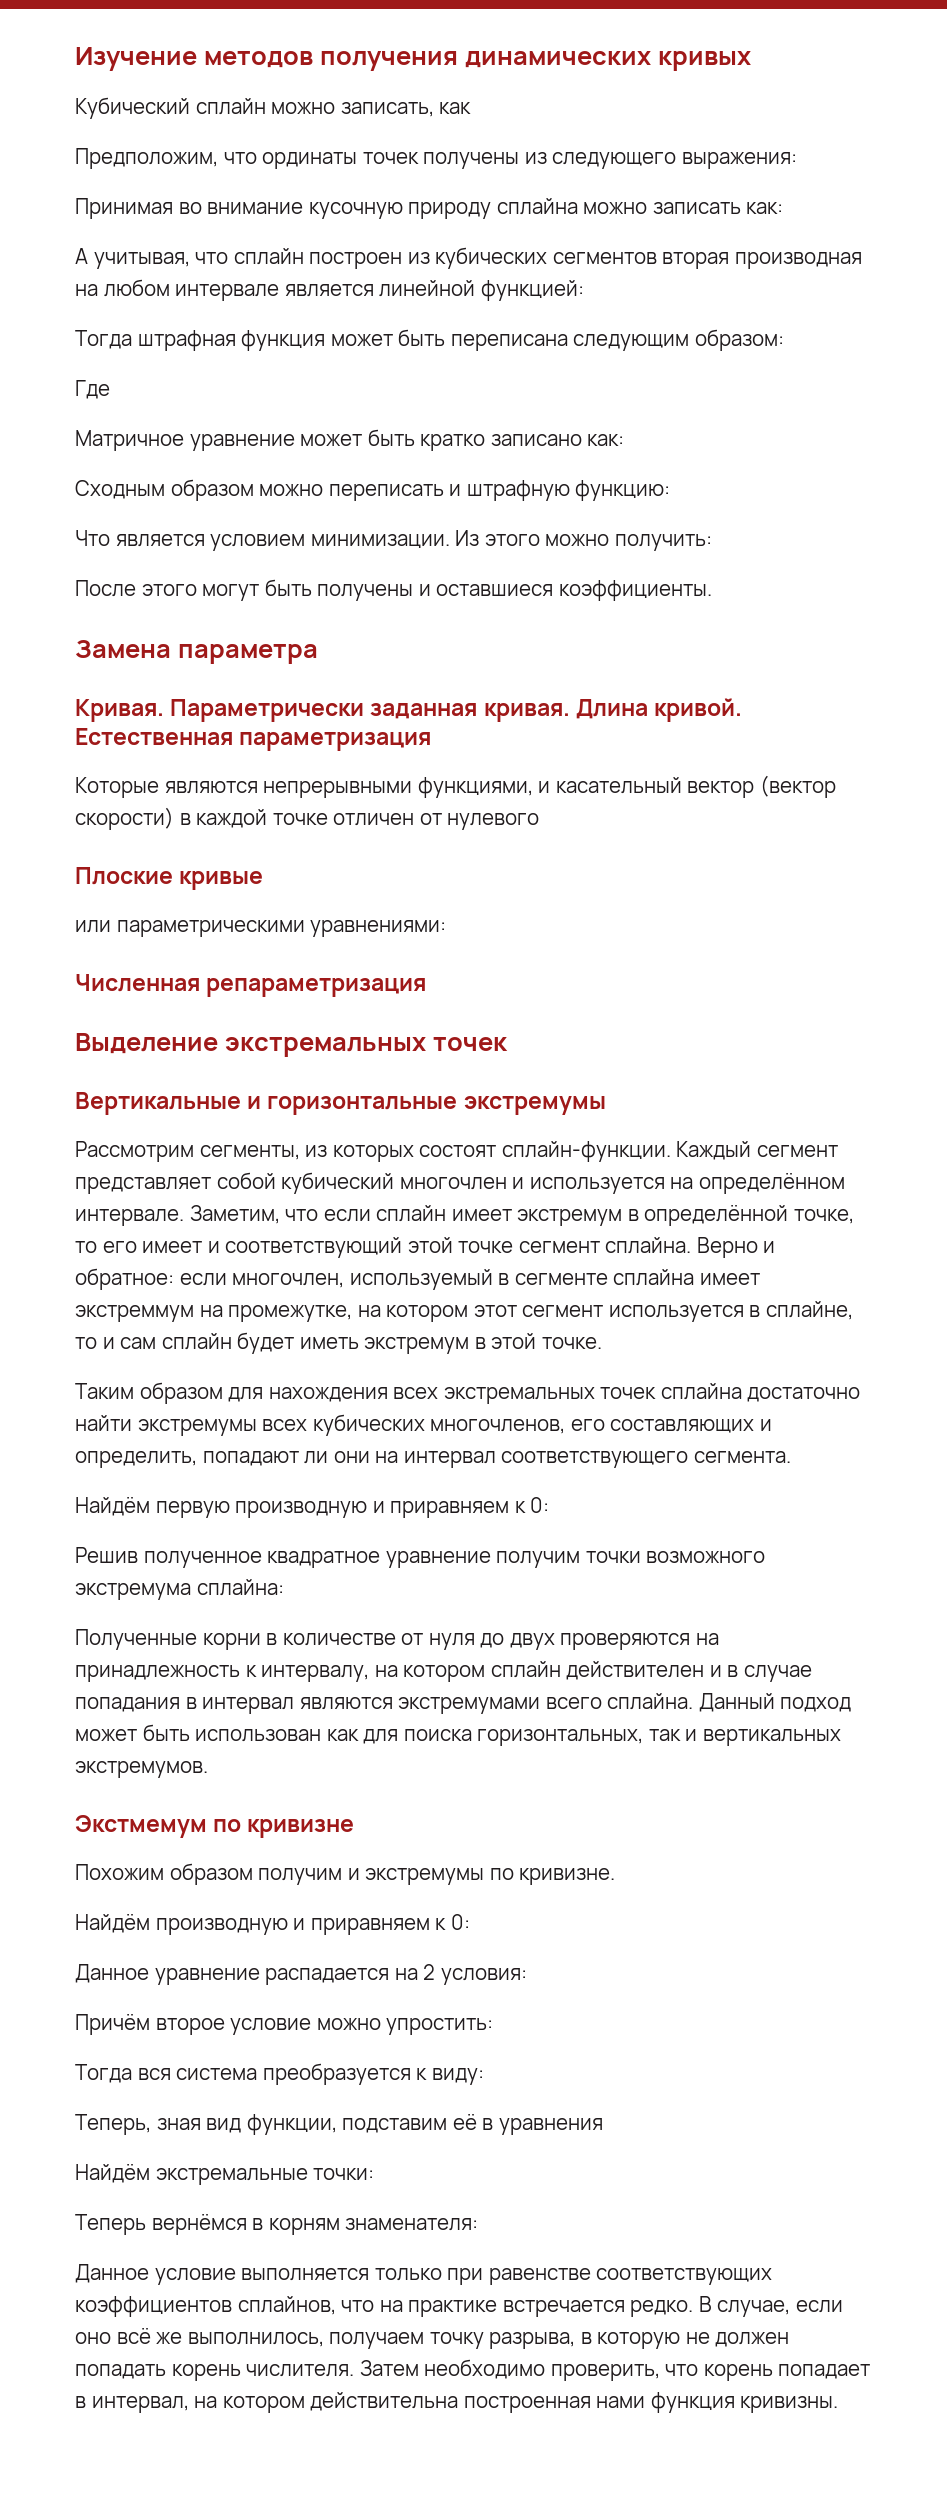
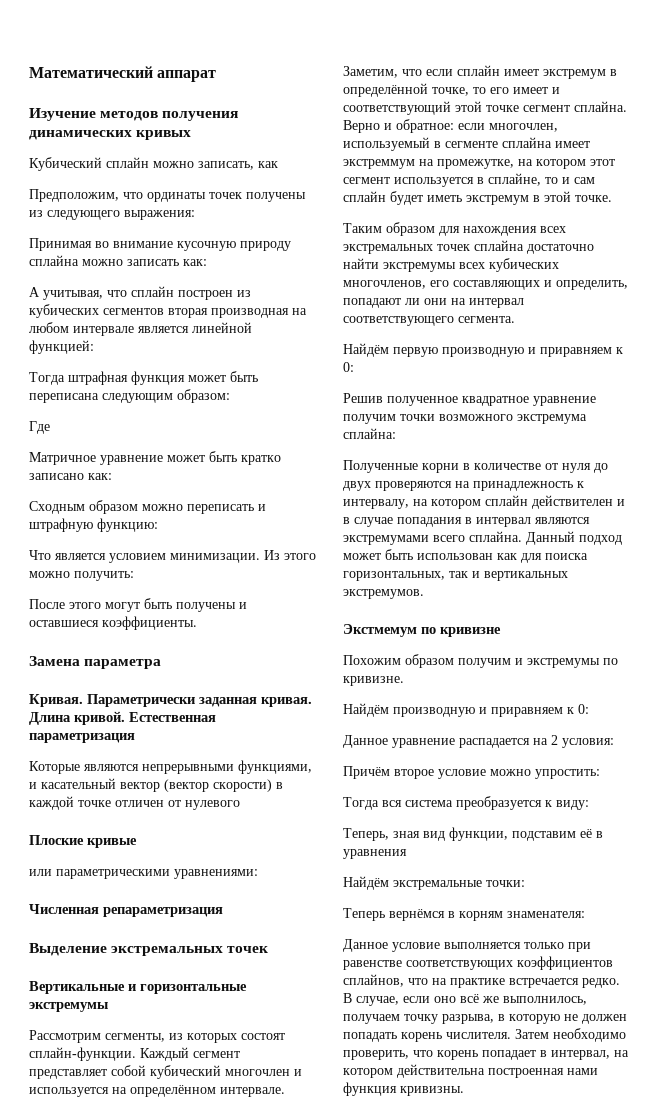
+ Математический аппарат

